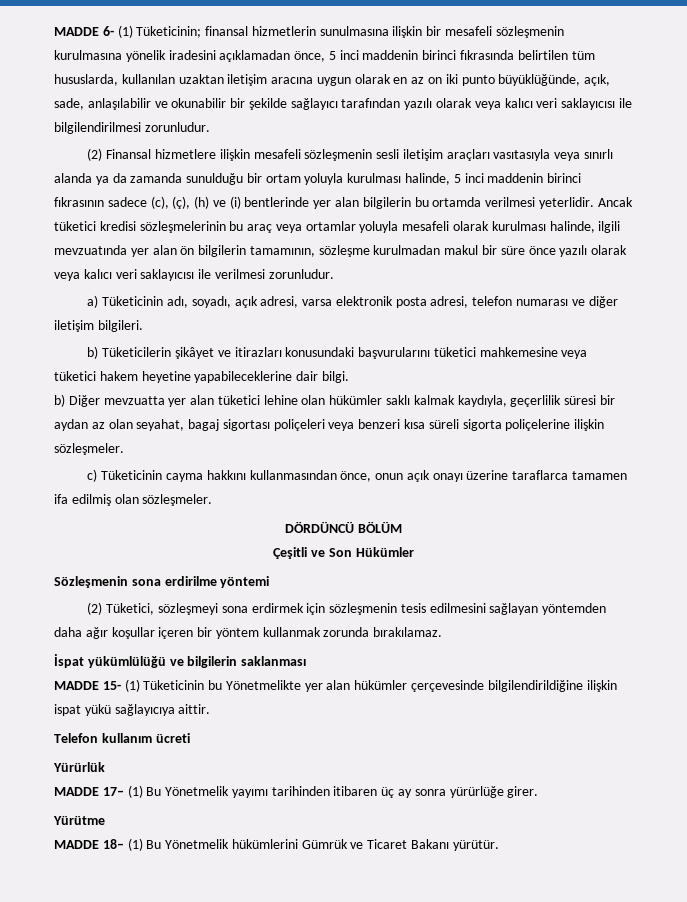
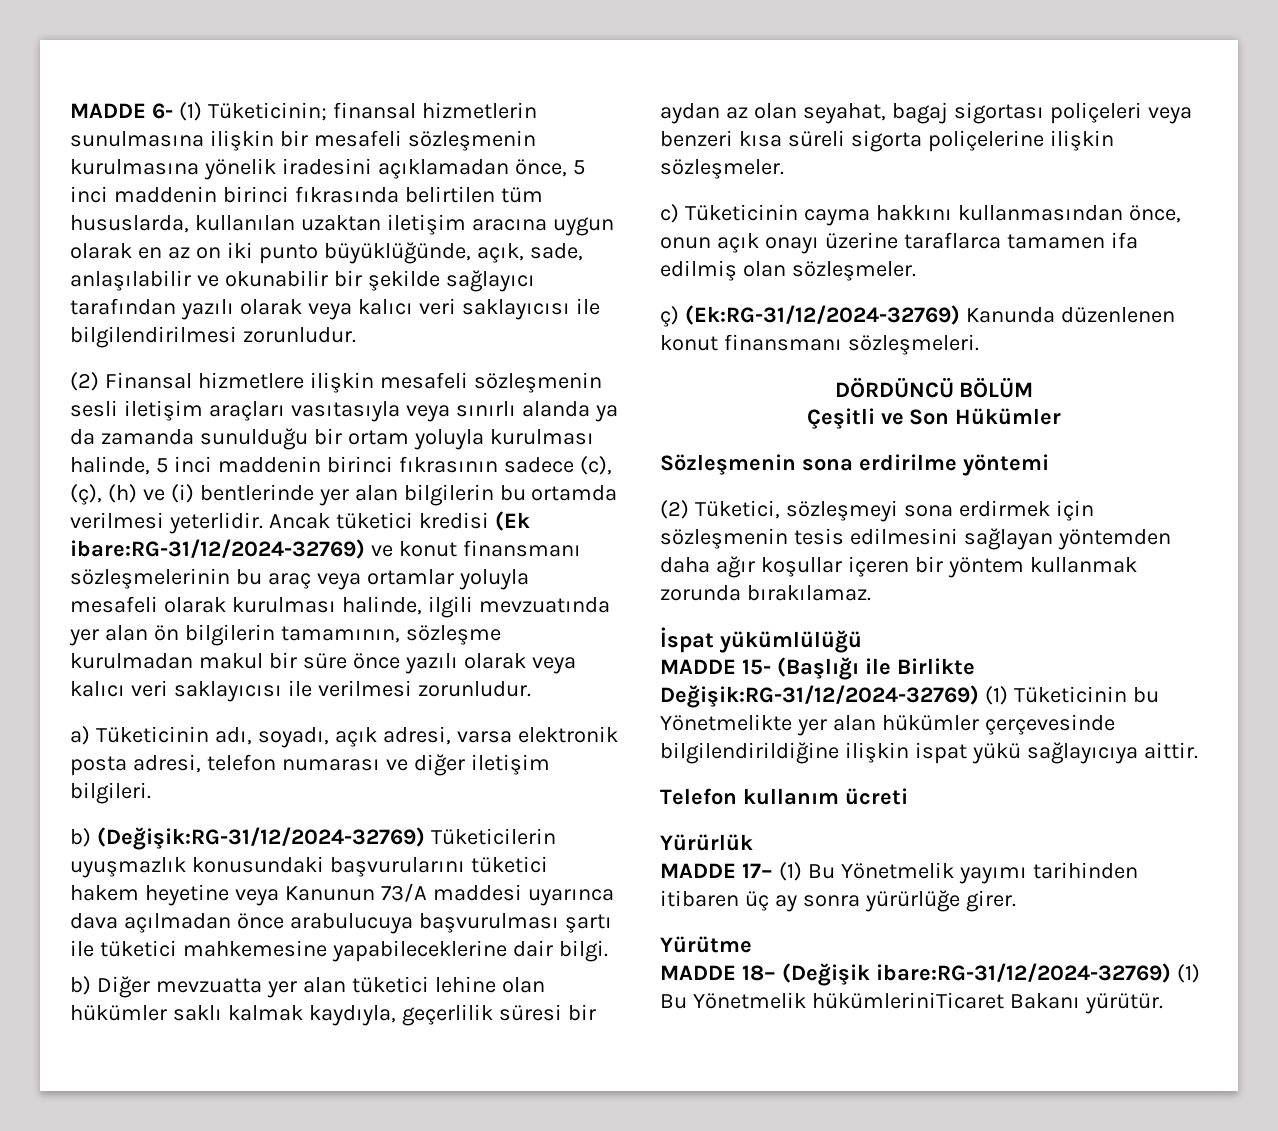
- Ancak tüketici kredisi sözleşmelerinin bu araç veya ortamlar yoluyla mesafeli olarak kurulması halinde, ilgili mevzuatında yer alan ön bilgilerin tamamının, sözleşme kurulmadan makul bir süre önce yazılı olarak veya kalıcı veri saklayıcısı ile verilmesi zorunludur.
+ Ancak tüketici kredisi (Ek ibare:RG-31/12/2024-32769) ve konut finansmanı sözleşmelerinin bu araç veya ortamlar yoluyla mesafeli olarak kurulması halinde, ilgili mevzuatında yer alan ön bilgilerin tamamının, sözleşme kurulmadan makul bir süre önce yazılı olarak veya kalıcı veri saklayıcısı ile verilmesi zorunludur.
- b) Tüketicilerin şikâyet ve itirazları konusundaki başvurularını tüketici mahkemesine veya tüketici hakem heyetine yapabileceklerine dair bilgi.
+ b) (Değişik:RG-31/12/2024-32769) Tüketicilerin uyuşmazlık konusundaki başvurularını tüketici hakem heyetine veya Kanunun 73/A maddesi uyarınca dava açılmadan önce arabulucuya başvurulması şartı ile tüketici mahkemesine yapabileceklerine dair bilgi.
+ ç) (Ek:RG-31/12/2024-32769) Kanunda düzenlenen konut finansmanı sözleşmeleri.
- İspat yükümlülüğü ve bilgilerin saklanması
+ İspat yükümlülüğü
- MADDE 15- (1) Tüketicinin bu Yönetmelikte yer alan hükümler çerçevesinde bilgilendirildiğine ilişkin ispat yükü sağlayıcıya aittir.
+ MADDE 15- (Başlığı ile Birlikte Değişik:RG-31/12/2024-32769) (1) Tüketicinin bu Yönetmelikte yer alan hükümler çerçevesinde bilgilendirildiğine ilişkin ispat yükü sağlayıcıya aittir.
- MADDE 18– (1) Bu Yönetmelik hükümlerini Gümrük ve Ticaret Bakanı yürütür.
+ MADDE 18– (Değişik ibare:RG-31/12/2024-32769) (1) Bu Yönetmelik hükümleriniTicaret Bakanı yürütür.

